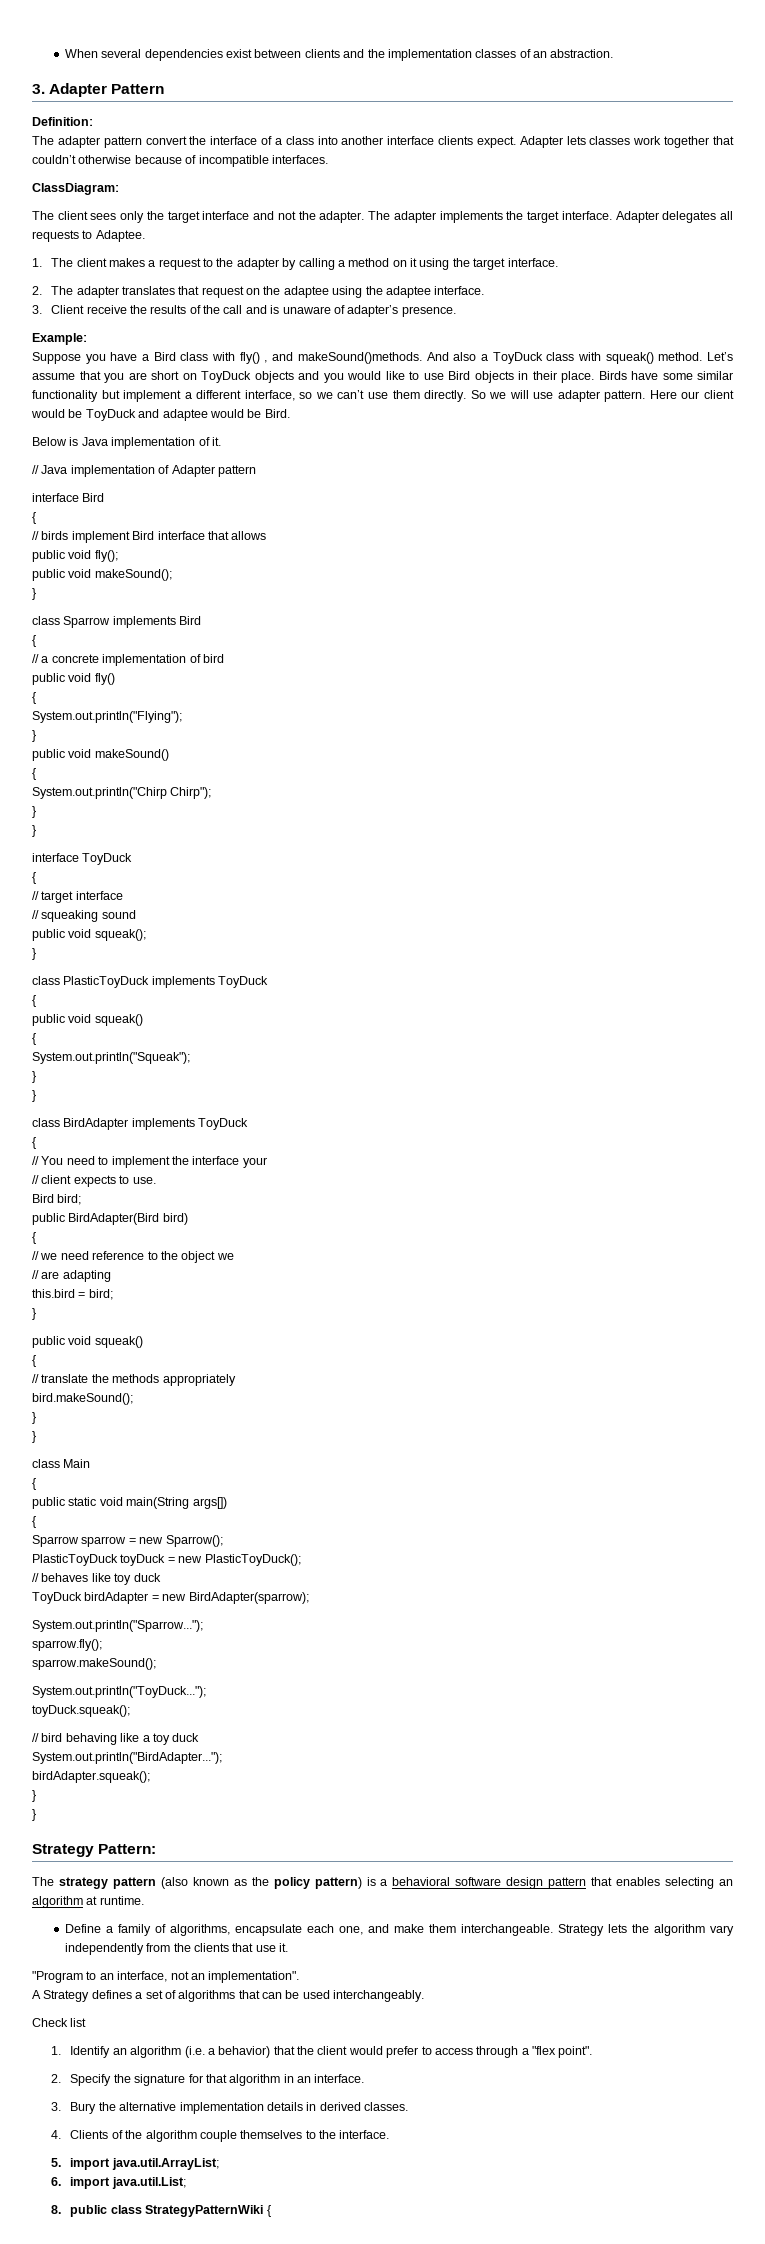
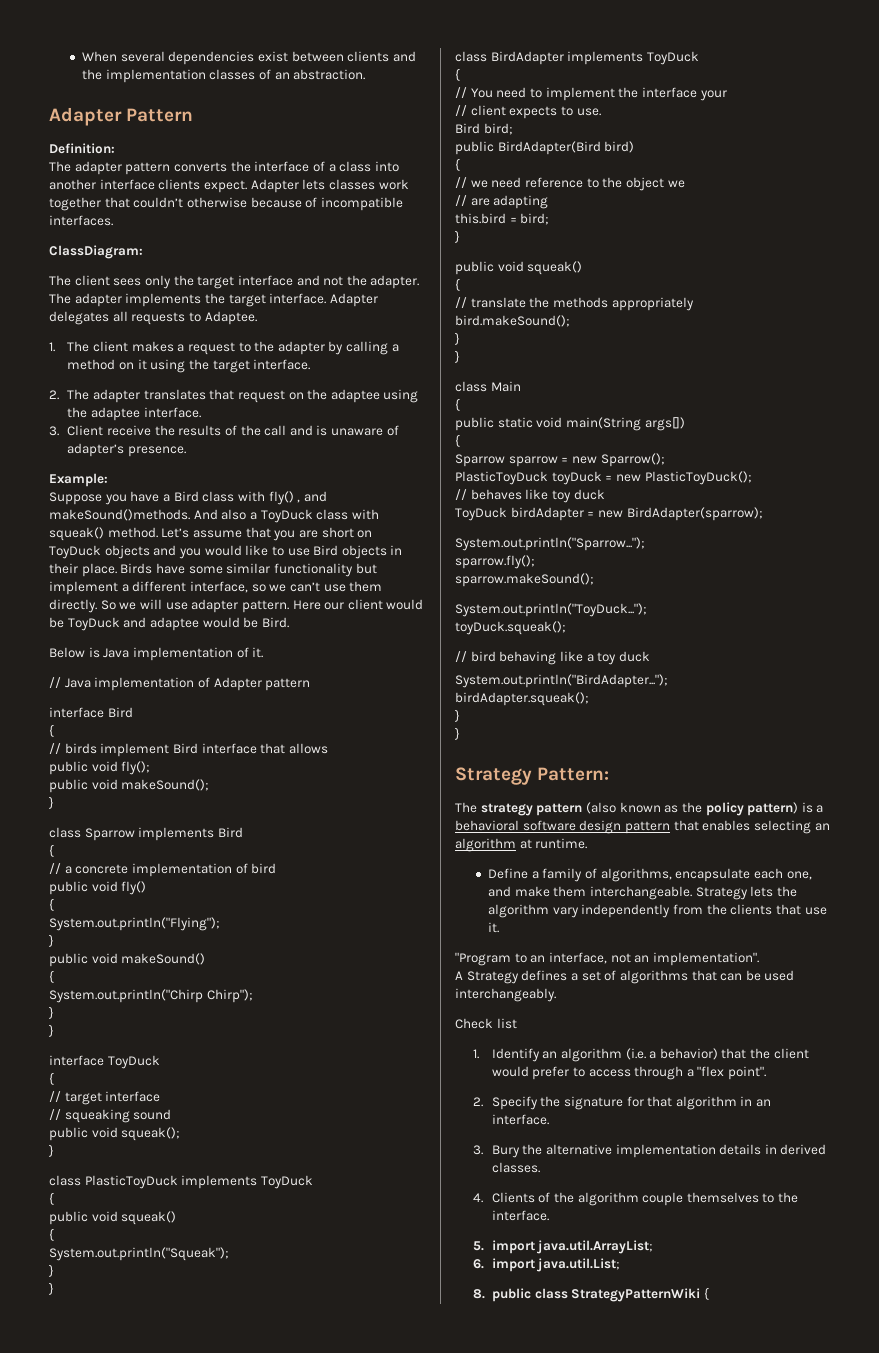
- 3. Adapter Pattern
+ Adapter Pattern
- The adapter pattern convert the interface of a class into another interface clients expect.
+ The adapter pattern converts the interface of a class into another interface clients expect.

